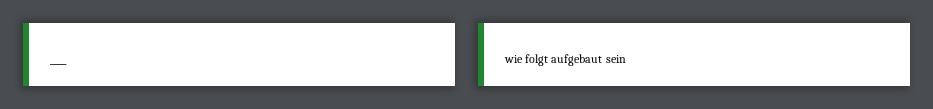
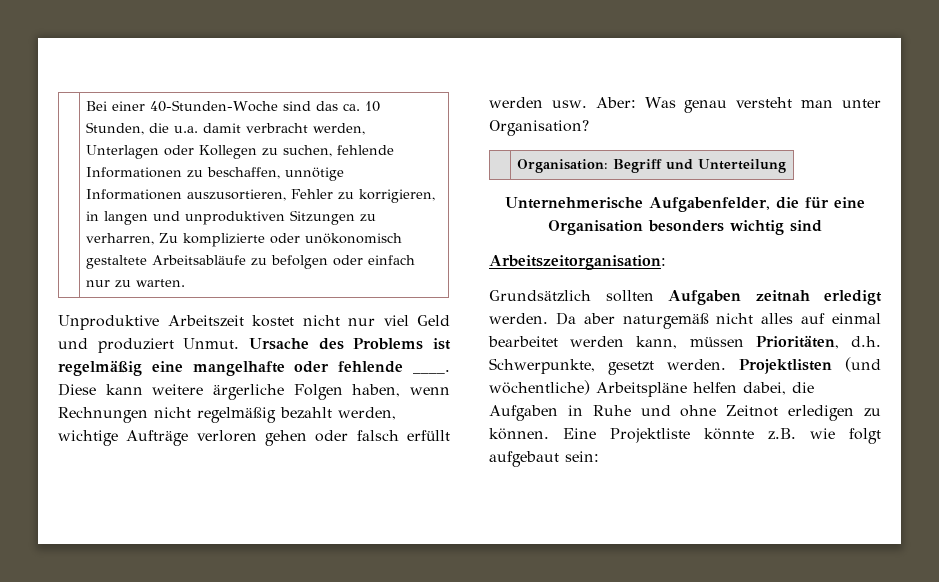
- ____
- wie folgt aufgebaut sein
+ Bei einer 40-Stunden-Woche sind das ca. 10 Stunden, die u.a. damit verbracht werden, Unterlagen oder Kollegen zu suchen, fehlende Informationen zu beschaffen, unnötige Informationen auszusortieren, Fehler zu korrigieren, in langen und unproduktiven Sitzungen zu verharren, Zu komplizierte oder unökonomisch gestaltete Arbeitsabläufe zu befolgen oder einfach nur zu warten.
+ Unproduktive Arbeitszeit kostet nicht nur viel Geld und produziert Unmut. Ursache des Problems ist regelmäßig eine mangelhafte oder fehlende ____. Diese kann weitere ärgerliche Folgen haben, wenn Rechnungen nicht regelmäßig bezahlt werden, wichtige Aufträge verloren gehen oder falsch erfüllt werden usw. Aber: Was genau versteht man unter Organisation?
+ | Organisation: Begriff und Unterteilung
+ Unternehmerische Aufgabenfelder, die für eine Organisation besonders wichtig sind
+ Arbeitszeitorganisation:
+ Grundsätzlich sollten Aufgaben zeitnah erledigt werden. Da aber naturgemäß nicht alles auf einmal bearbeitet werden kann, müssen Prioritäten, d.h. Schwerpunkte, gesetzt werden. Projektlisten (und wöchentliche) Arbeitspläne helfen dabei, die Aufgaben in Ruhe und ohne Zeitnot erledigen zu können. Eine Projektliste könnte z.B. wie folgt aufgebaut sein:

